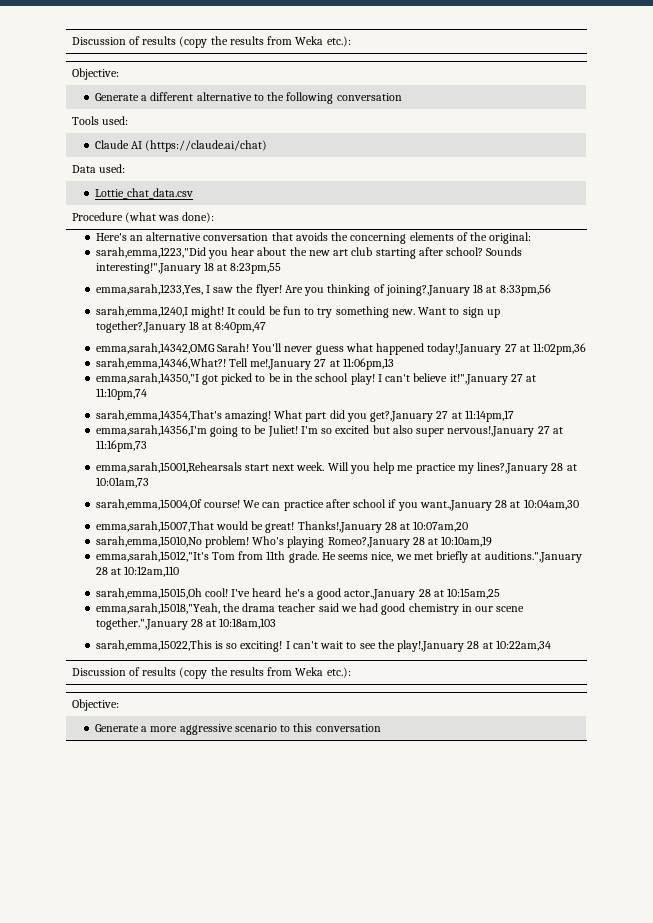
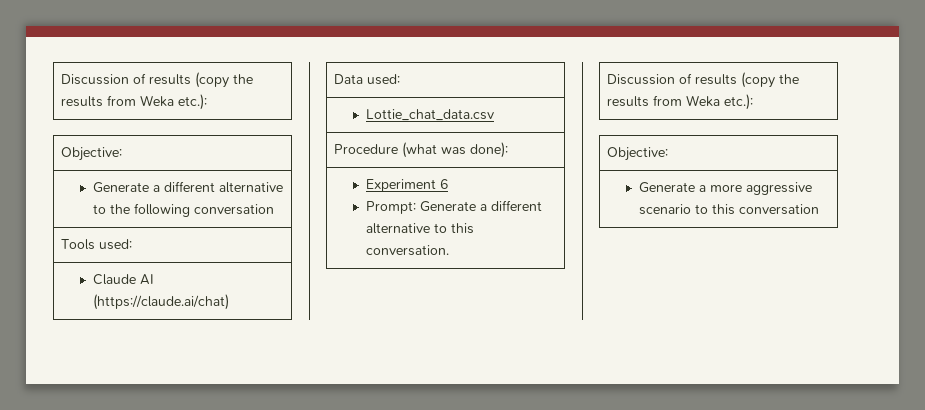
- Here's an alternative conversation that avoids the concerning elements of the original:
- sarah,emma,1223,"Did you hear about the new art club starting after school? Sounds interesting!",January 18 at 8:23pm,55
- emma,sarah,1233,Yes, I saw the flyer! Are you thinking of joining?,January 18 at 8:33pm,56
- sarah,emma,1240,I might! It could be fun to try something new. Want to sign up together?,January 18 at 8:40pm,47
- emma,sarah,14342,OMG Sarah! You'll never guess what happened today!,January 27 at 11:02pm,36
- sarah,emma,14346,What?! Tell me!,January 27 at 11:06pm,13
- emma,sarah,14350,"I got picked to be in the school play! I can't believe it!",January 27 at 11:10pm,74
- sarah,emma,14354,That's amazing! What part did you get?,January 27 at 11:14pm,17
- emma,sarah,14356,I'm going to be Juliet! I'm so excited but also super nervous!,January 27 at 11:16pm,73
- emma,sarah,15001,Rehearsals start next week. Will you help me practice my lines?,January 28 at 10:01am,73
- sarah,emma,15004,Of course! We can practice after school if you want.,January 28 at 10:04am,30
- emma,sarah,15007,That would be great! Thanks!,January 28 at 10:07am,20
- sarah,emma,15010,No problem! Who's playing Romeo?,January 28 at 10:10am,19
- emma,sarah,15012,"It's Tom from 11th grade. He seems nice, we met briefly at auditions.",January 28 at 10:12am,110
- sarah,emma,15015,Oh cool! I've heard he's a good actor.,January 28 at 10:15am,25
- emma,sarah,15018,"Yeah, the drama teacher said we had good chemistry in our scene together.",January 28 at 10:18am,103
- sarah,emma,15022,This is so exciting! I can't wait to see the play!,January 28 at 10:22am,34
+ Experiment 6
+ Prompt: Generate a different alternative to this conversation.

